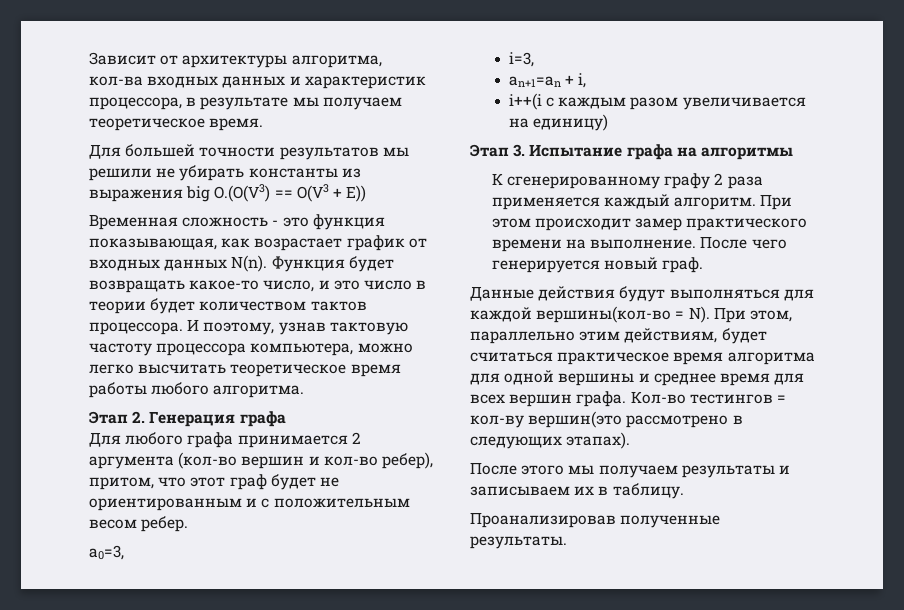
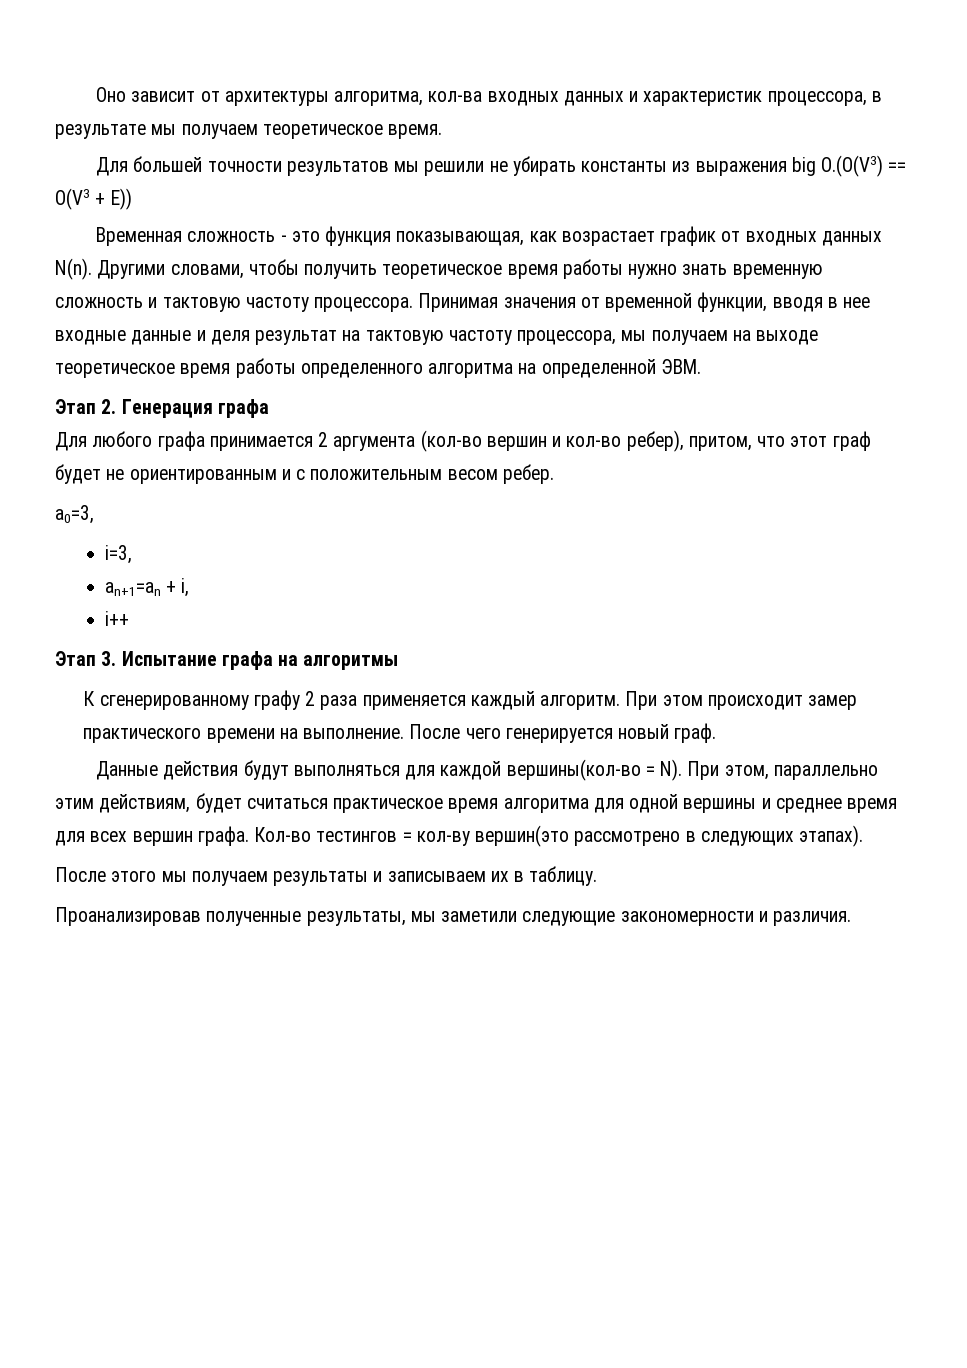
- Зависит от архитектуры алгоритма, кол-ва входных данных и характеристик процессора, в результате мы получаем теоретическое время.
+ Оно зависит от архитектуры алгоритма, кол-ва входных данных и характеристик процессора, в результате мы получаем теоретическое время.
- Функция будет возвращать какое-то число, и это число в теории будет количеством тактов процессора. И поэтому, узнав тактовую частоту процессора компьютера, можно легко высчитать теоретическое время работы любого алгоритма.
+ Другими словами, чтобы получить теоретическое время работы нужно знать временную сложность и тактовую частоту процессора. Принимая значения от временной функции, вводя в нее входные данные и деля результат на тактовую частоту процессора, мы получаем на выходе теоретическое время работы определенного алгоритма на определенной ЭВМ.
- i++(i с каждым разом увеличивается на единицу)
+ i++
- Проанализировав полученные результаты.
+ Проанализировав полученные результаты, мы заметили следующие закономерности и различия.

